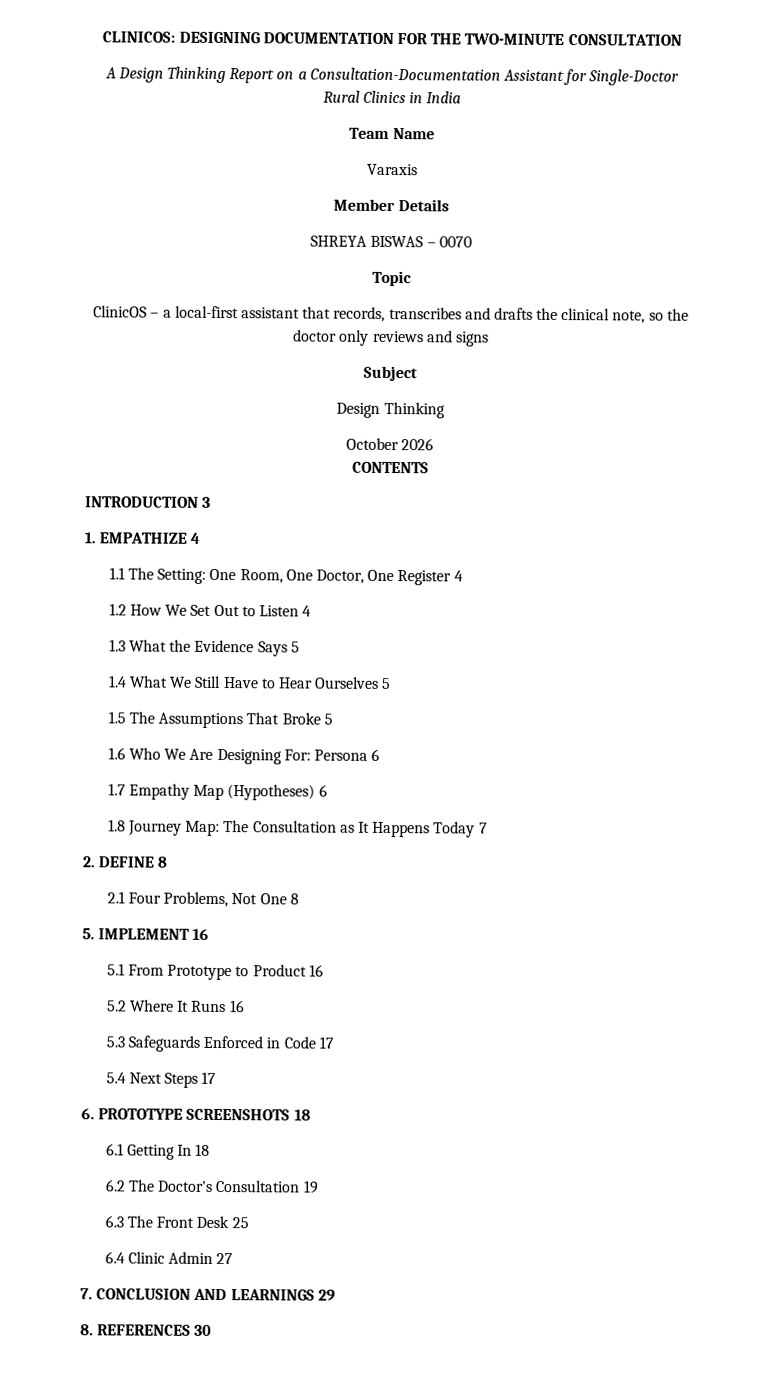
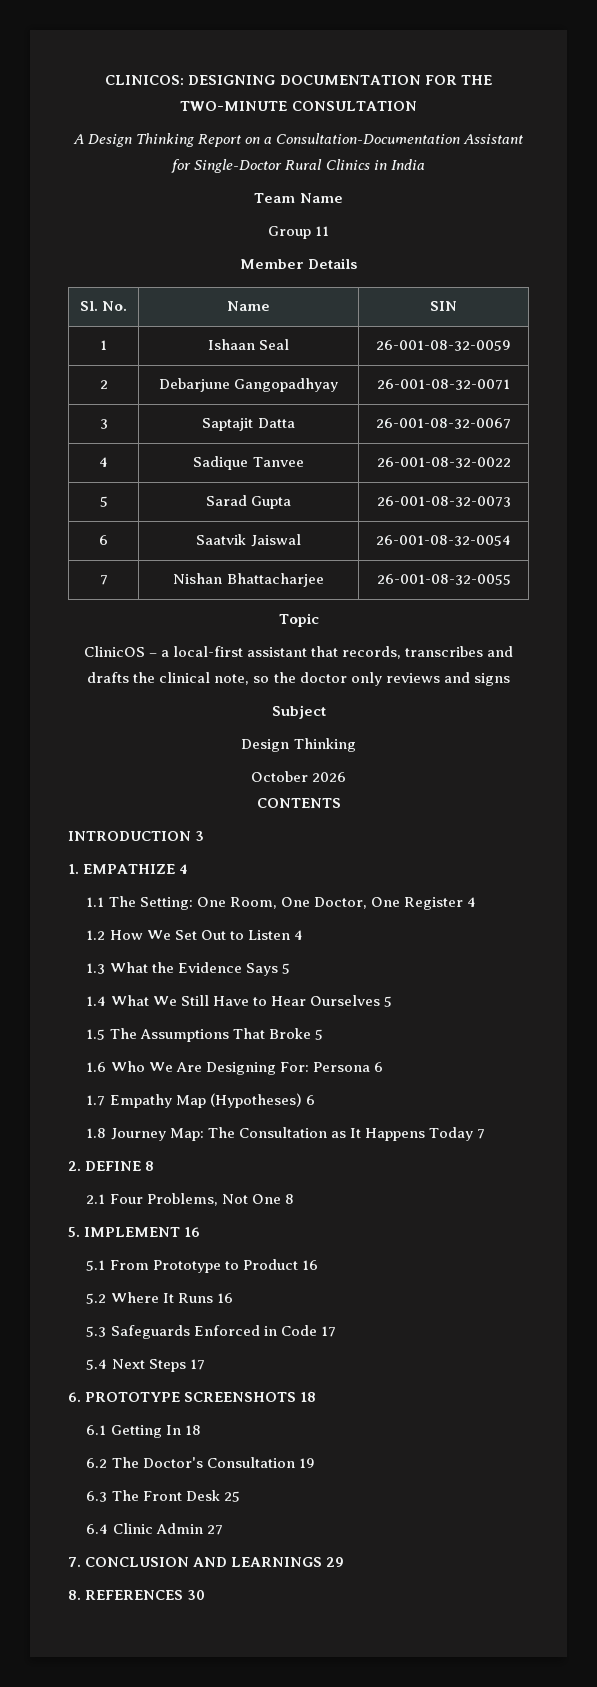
- Varaxis
+ Group 11
- SHREYA BISWAS – 0070
+ Sl. No. | Name | SIN
+ 1 | Ishaan Seal | 26-001-08-32-0059
+ 2 | Debarjune Gangopadhyay | 26-001-08-32-0071
+ 3 | Saptajit Datta | 26-001-08-32-0067
+ 4 | Sadique Tanvee | 26-001-08-32-0022
+ 5 | Sarad Gupta | 26-001-08-32-0073
+ 6 | Saatvik Jaiswal | 26-001-08-32-0054
+ 7 | Nishan Bhattacharjee | 26-001-08-32-0055

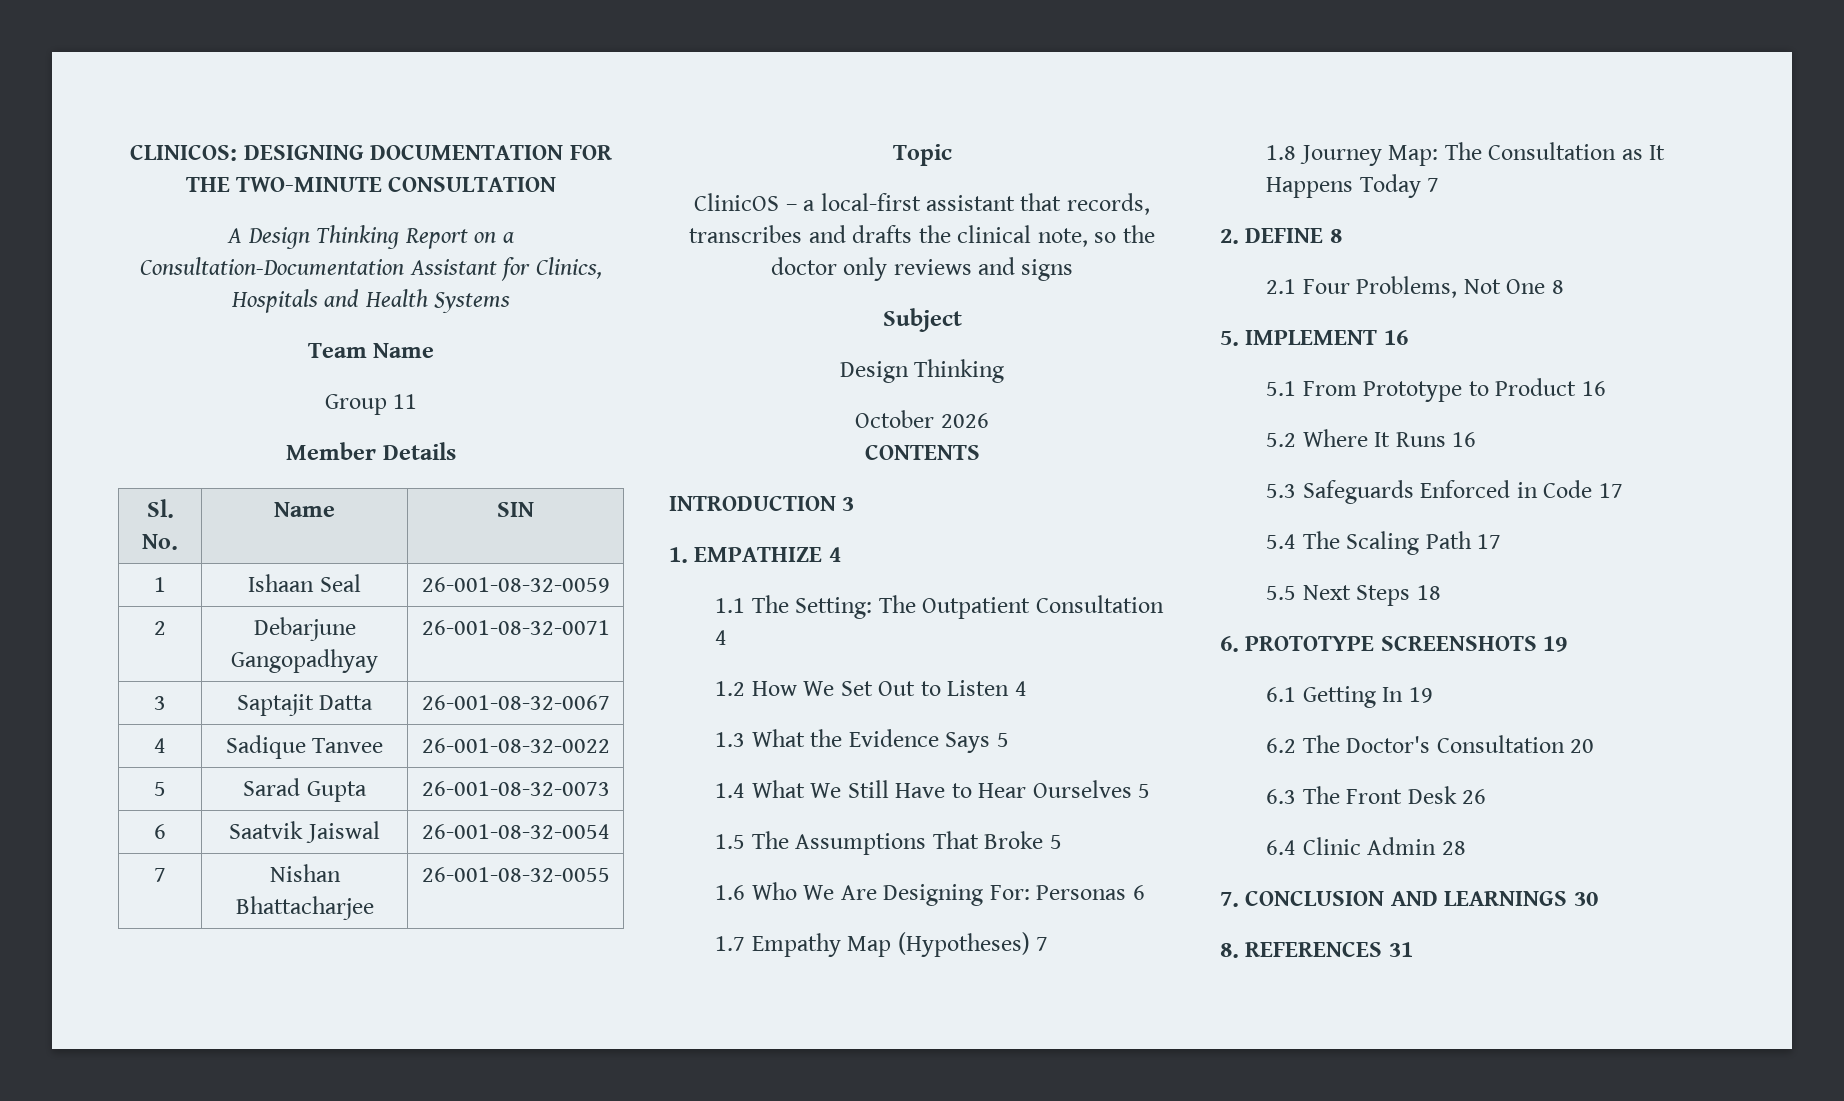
- A Design Thinking Report on a Consultation-Documentation Assistant for Single-Doctor Rural Clinics in India
+ A Design Thinking Report on a Consultation-Documentation Assistant for Clinics, Hospitals and Health Systems
- 1.1 The Setting: One Room, One Doctor, One Register 4
+ 1.1 The Setting: The Outpatient Consultation 4
- 1.6 Who We Are Designing For: Persona 6
+ 1.6 Who We Are Designing For: Personas 6
- 1.7 Empathy Map (Hypotheses) 6
+ 1.7 Empathy Map (Hypotheses) 7
- 5.4 Next Steps 17
+ 5.4 The Scaling Path 17
+ 5.5 Next Steps 18
- 6. PROTOTYPE SCREENSHOTS 18
+ 6. PROTOTYPE SCREENSHOTS 19
- 6.1 Getting In 18
+ 6.1 Getting In 19
- 6.2 The Doctor's Consultation 19
+ 6.2 The Doctor's Consultation 20
- 6.3 The Front Desk 25
+ 6.3 The Front Desk 26
- 6.4 Clinic Admin 27
+ 6.4 Clinic Admin 28
- 7. CONCLUSION AND LEARNINGS 29
+ 7. CONCLUSION AND LEARNINGS 30
- 8. REFERENCES 30
+ 8. REFERENCES 31

